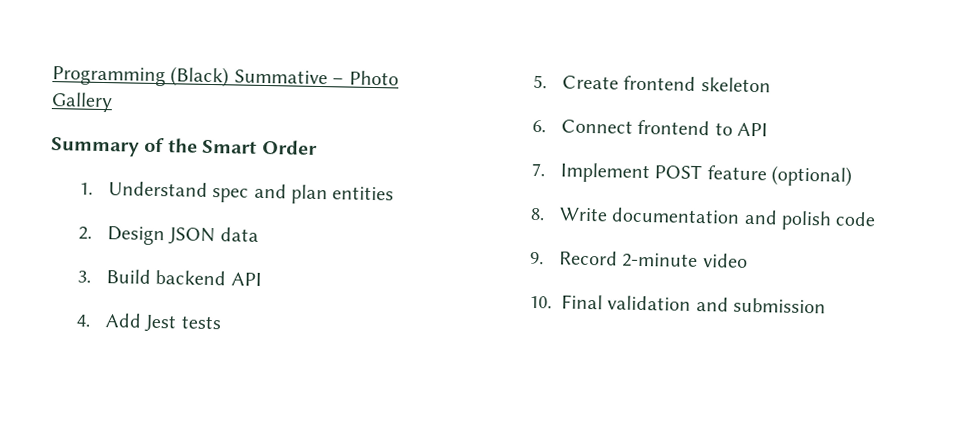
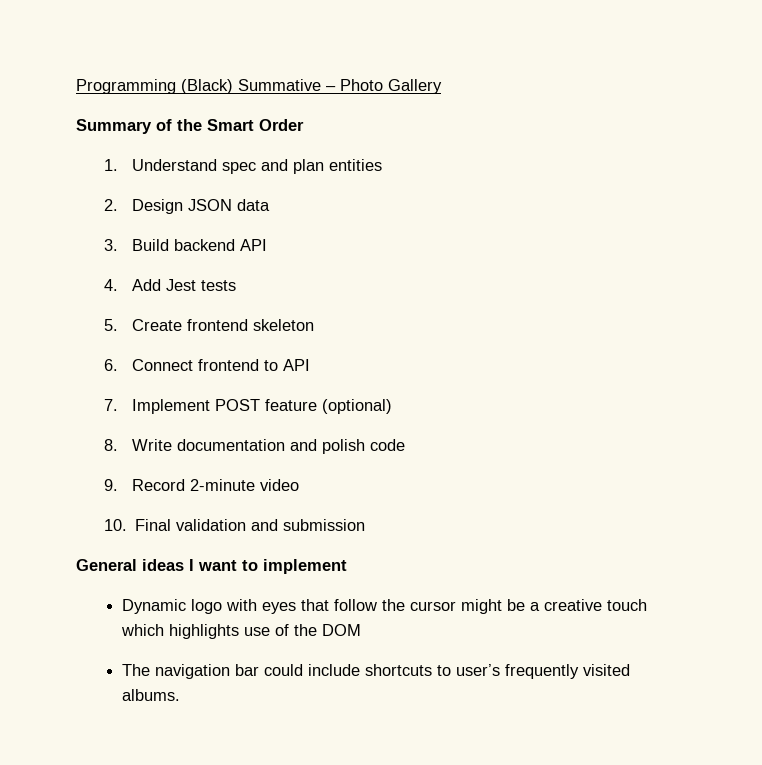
+ General ideas I want to implement
+ Dynamic logo with eyes that follow the cursor might be a creative touch which highlights use of the DOM
+ The navigation bar could include shortcuts to user’s frequently visited albums.

